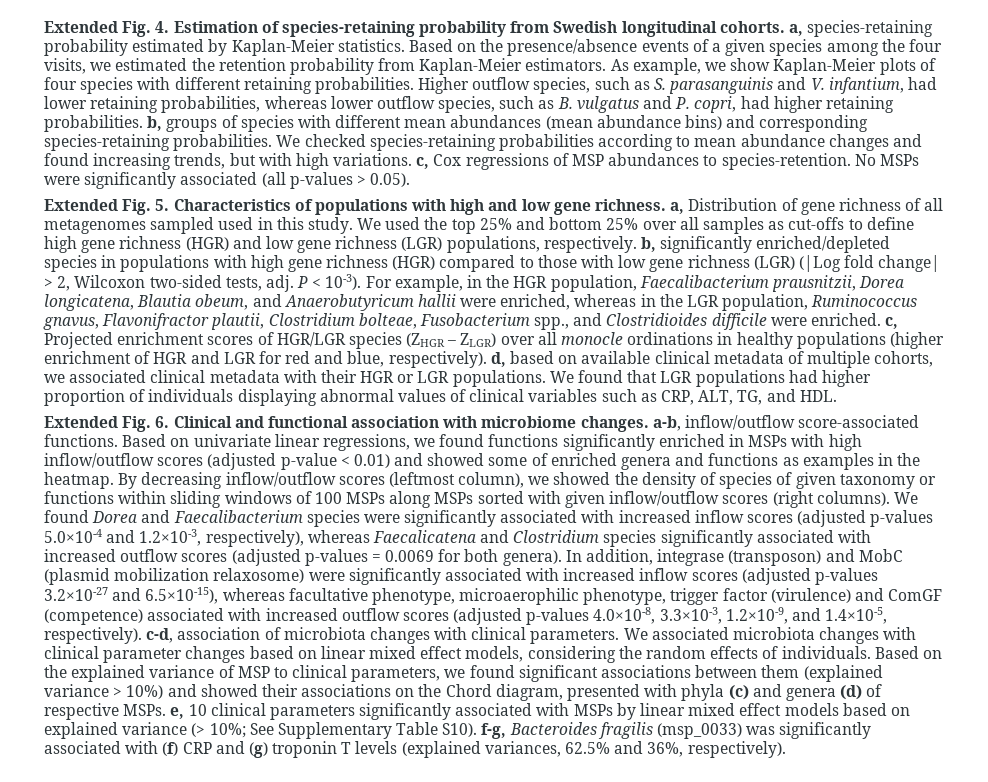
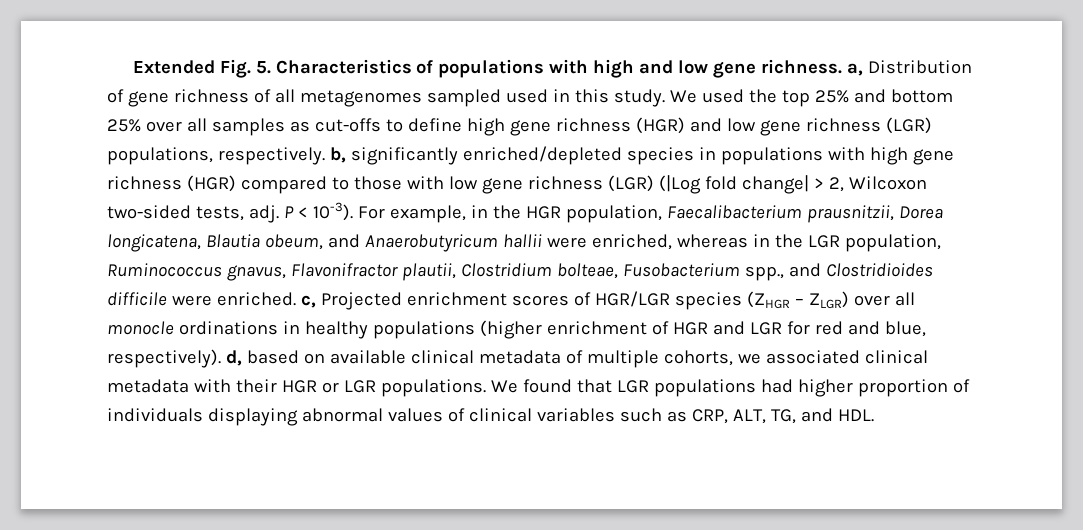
- Extended Fig. 4. Estimation of species-retaining probability from Swedish longitudinal cohorts. a, species-retaining probability estimated by Kaplan-Meier statistics. Based on the presence/absence events of a given species among the four visits, we estimated the retention probability from Kaplan-Meier estimators. As example, we show Kaplan-Meier plots of four species with different retaining probabilities. Higher outflow species, such as S. parasanguinis and V. infantium, had lower retaining probabilities, whereas lower outflow species, such as B. vulgatus and P. copri, had higher retaining probabilities. b, groups of species with different mean abundances (mean abundance bins) and corresponding species-retaining probabilities. We checked species-retaining probabilities according to mean abundance changes and found increasing trends, but with high variations. c, Cox regressions of MSP abundances to species-retention. No MSPs were significantly associated (all p-values > 0.05).
- Extended Fig. 6. Clinical and functional association with microbiome changes. a-b, inflow/outflow score-associated functions. Based on univariate linear regressions, we found functions significantly enriched in MSPs with high inflow/outflow scores (adjusted p-value < 0.01) and showed some of enriched genera and functions as examples in the heatmap. By decreasing inflow/outflow scores (leftmost column), we showed the density of species of given taxonomy or functions within sliding windows of 100 MSPs along MSPs sorted with given inflow/outflow scores (right columns). We found Dorea and Faecalibacterium species were significantly associated with increased inflow scores (adjusted p-values 5.0×10-4 and 1.2×10-3, respectively), whereas Faecalicatena and Clostridium species significantly associated with increased outflow scores (adjusted p-values = 0.0069 for both genera). In addition, integrase (transposon) and MobC (plasmid mobilization relaxosome) were significantly associated with increased inflow scores (adjusted p-values 3.2×10-27 and 6.5×10-15), whereas facultative phenotype, microaerophilic phenotype, trigger factor (virulence) and ComGF (competence) associated with increased outflow scores (adjusted p-values 4.0×10-8, 3.3×10-3, 1.2×10-9, and 1.4×10-5, respectively). c-d, association of microbiota changes with clinical parameters. We associated microbiota changes with clinical parameter changes based on linear mixed effect models, considering the random effects of individuals. Based on the explained variance of MSP to clinical parameters, we found significant associations between them (explained variance > 10%) and showed their associations on the Chord diagram, presented with phyla (c) and genera (d) of respective MSPs. e, 10 clinical parameters significantly associated with MSPs by linear mixed effect models based on explained variance (> 10%; See Supplementary Table S10). f-g, Bacteroides fragilis (msp_0033) was significantly associated with (f) CRP and (g) troponin T levels (explained variances, 62.5% and 36%, respectively).

